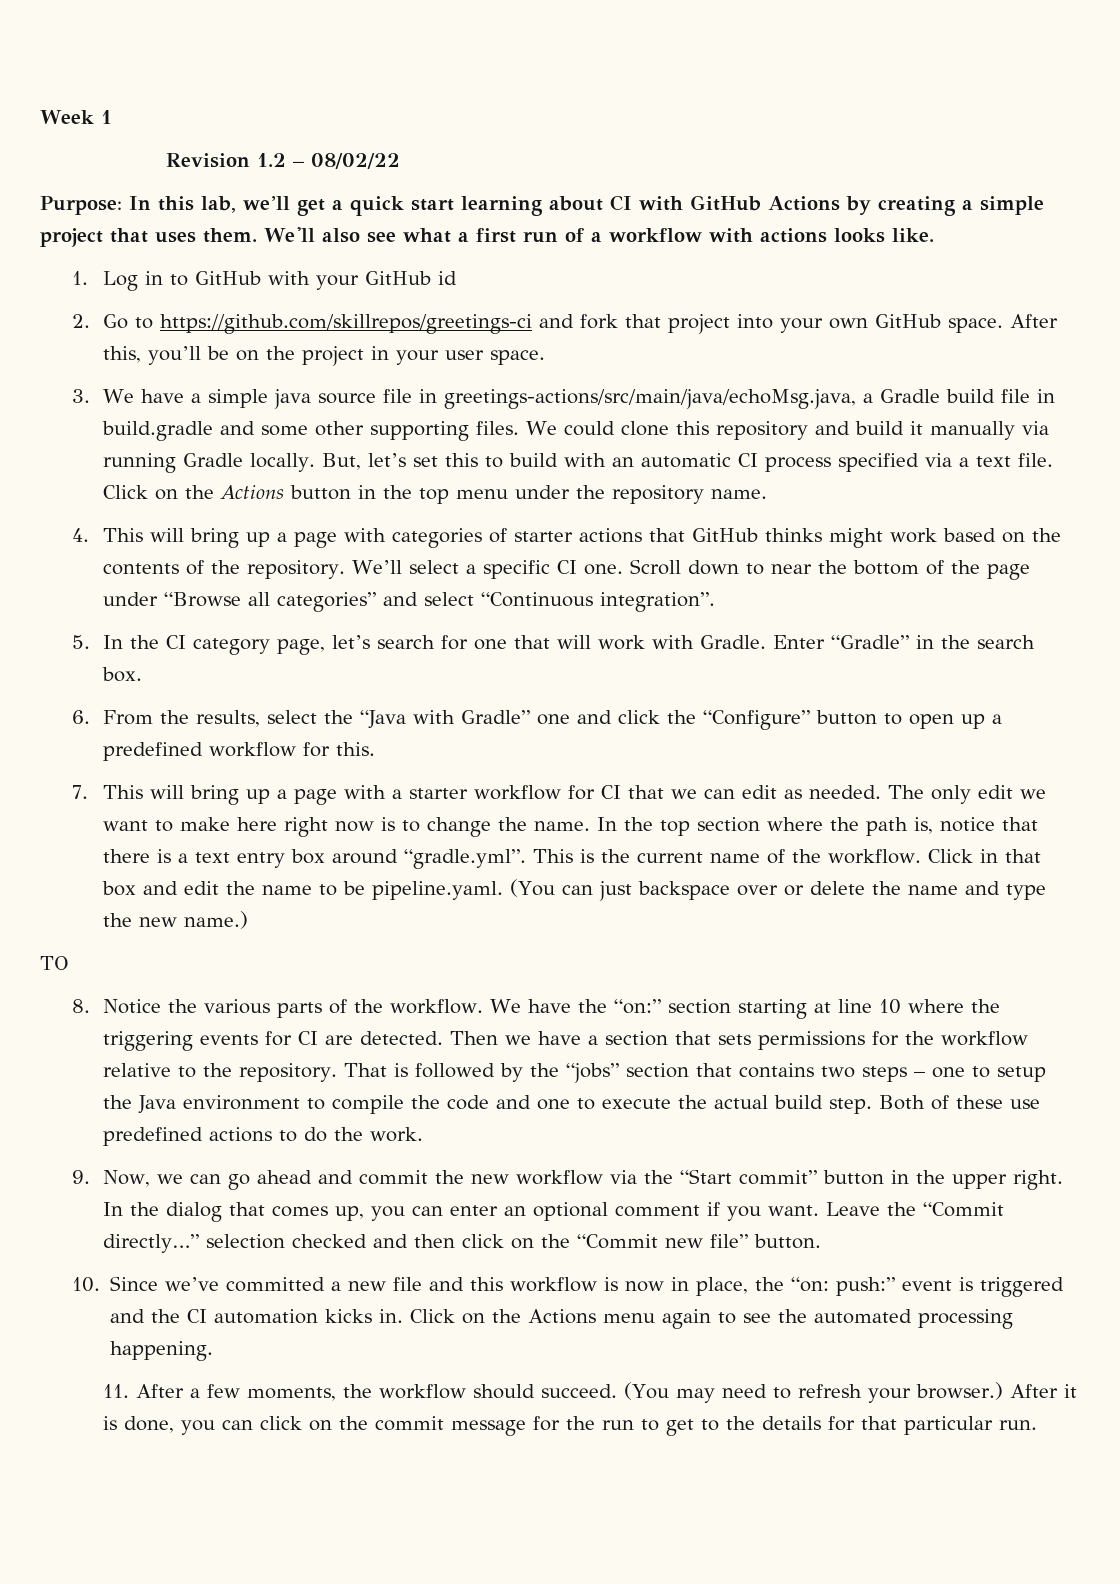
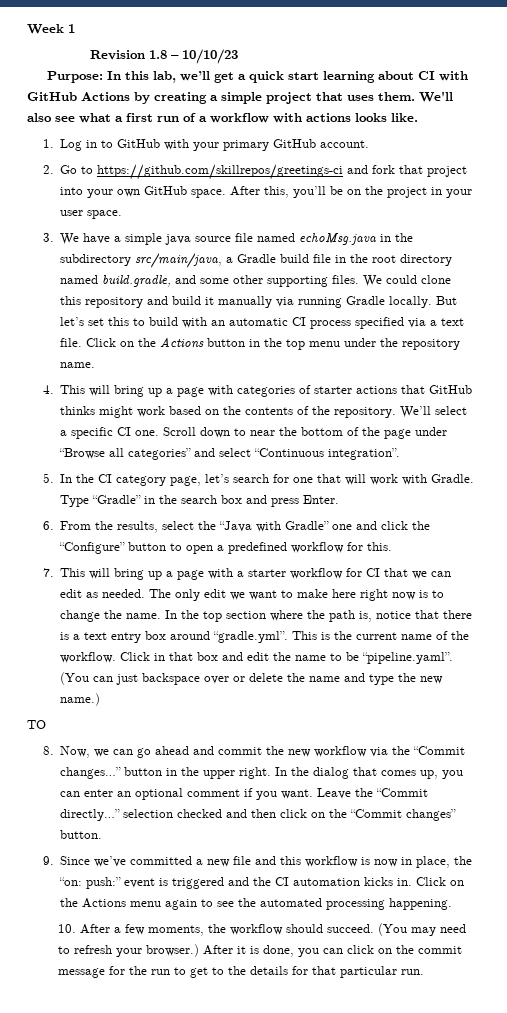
- Revision 1.2 – 08/02/22
+ Revision 1.8 – 10/10/23
- 1. Log in to GitHub with your GitHub id
+ 1. Log in to GitHub with your primary GitHub account.
- 3. We have a simple java source file in greetings-actions/src/main/java/echoMsg.java, a Gradle build file in build.gradle and some other supporting files.
+ 3. We have a simple java source file named echoMsg.java in the subdirectory src/main/java, a Gradle build file in the root directory named build.gradle, and some other supporting files.
- But, let’s set this to build with an automatic CI process specified via a text file.
+ But let’s set this to build with an automatic CI process specified via a text file.
- Enter “Gradle” in the search box.
+ Type “Gradle” in the search box and press Enter.
- 6. From the results, select the “Java with Gradle” one and click the “Configure” button to open up a predefined workflow for this.
+ 6. From the results, select the “Java with Gradle” one and click the “Configure” button to open a predefined workflow for this.
- Click in that box and edit the name to be pipeline.yaml. (You can just backspace over or delete the name and type the new name.)
+ Click in that box and edit the name to be “pipeline.yaml”. (You can just backspace over or delete the name and type the new name.)
- 8. Notice the various parts of the workflow. We have the “on:” section starting at line 10 where the triggering events for CI are detected. Then we have a section that sets permissions for the workflow relative to the repository. That is followed by the “jobs” section that contains two steps – one to setup the Java environment to compile the code and one to execute the actual build step. Both of these use predefined actions to do the work.
- 9. Now, we can go ahead and commit the new workflow via the “Start commit” button in the upper right.
+ 8. Now, we can go ahead and commit the new workflow via the “Commit changes…” button in the upper right.
- Leave the “Commit directly…” selection checked and then click on the “Commit new file” button.
+ Leave the “Commit directly…” selection checked and then click on the “Commit changes” button.
- 10. Since we’ve committed a new file and this workflow is now in place, the “on: push:” event is triggered and the CI automation kicks in.
+ 9. Since we’ve committed a new file and this workflow is now in place, the “on: push:” event is triggered and the CI automation kicks in.
- 11. After a few moments, the workflow should succeed.
+ 10. After a few moments, the workflow should succeed.

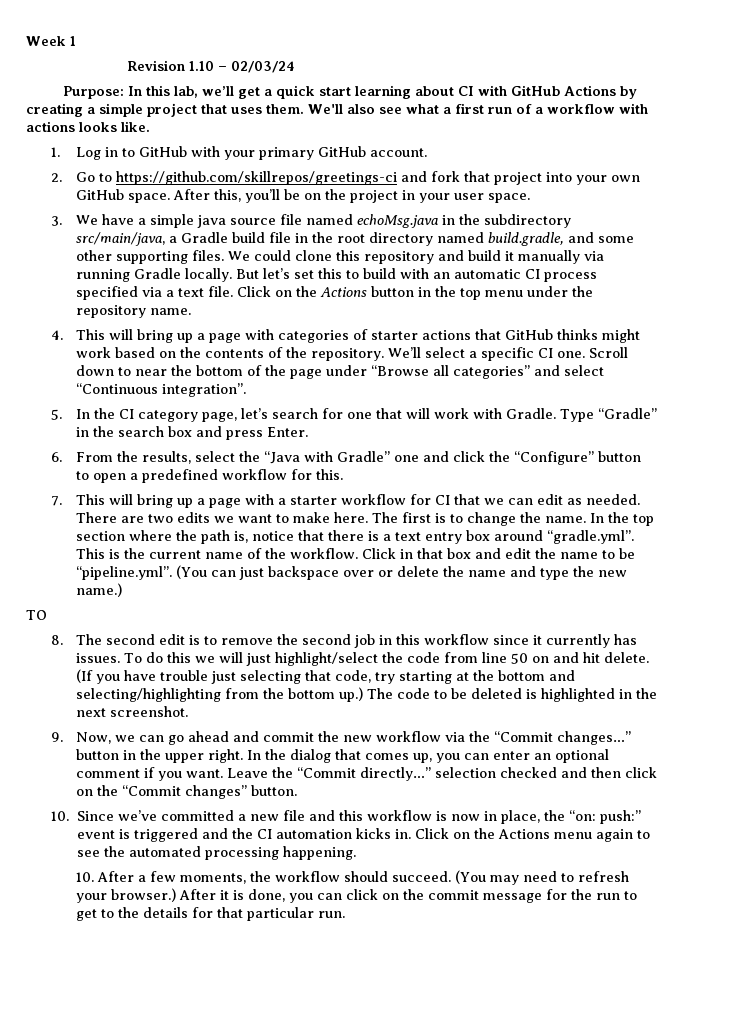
- Revision 1.8 – 10/10/23
+ Revision 1.10 – 02/03/24
- The only edit we want to make here right now is to change the name.
+ There are two edits we want to make here. The first is to change the name.
- Click in that box and edit the name to be “pipeline.yaml”. (You can just backspace over or delete the name and type the new name.)
+ Click in that box and edit the name to be “pipeline.yml”. (You can just backspace over or delete the name and type the new name.)
- 8. Now, we can go ahead and commit the new workflow via the “Commit changes…” button in the upper right.
+ 8. The second edit is to remove the second job in this workflow since it currently has issues. To do this we will just highlight/select the code from line 50 on and hit delete. (If you have trouble just selecting that code, try starting at the bottom and selecting/highlighting from the bottom up.) The code to be deleted is highlighted in the next screenshot.
+ 9. Now, we can go ahead and commit the new workflow via the “Commit changes…” button in the upper right.
- 9. Since we’ve committed a new file and this workflow is now in place, the “on: push:” event is triggered and the CI automation kicks in.
+ 10. Since we’ve committed a new file and this workflow is now in place, the “on: push:” event is triggered and the CI automation kicks in.

